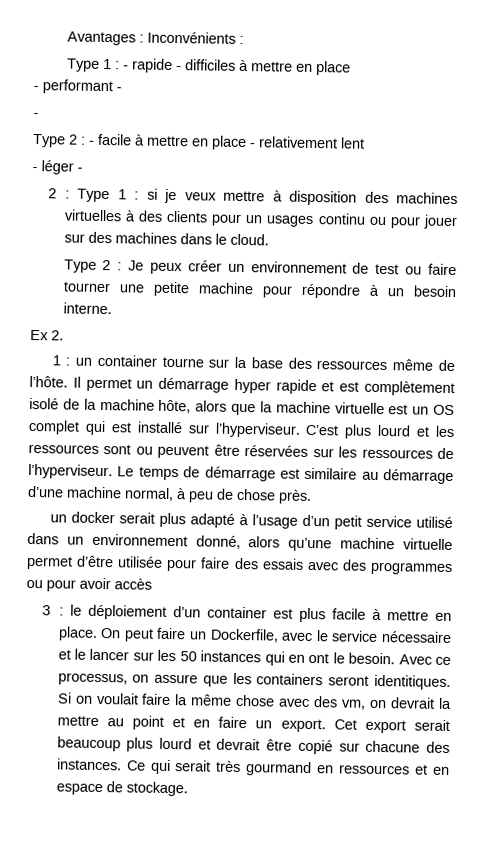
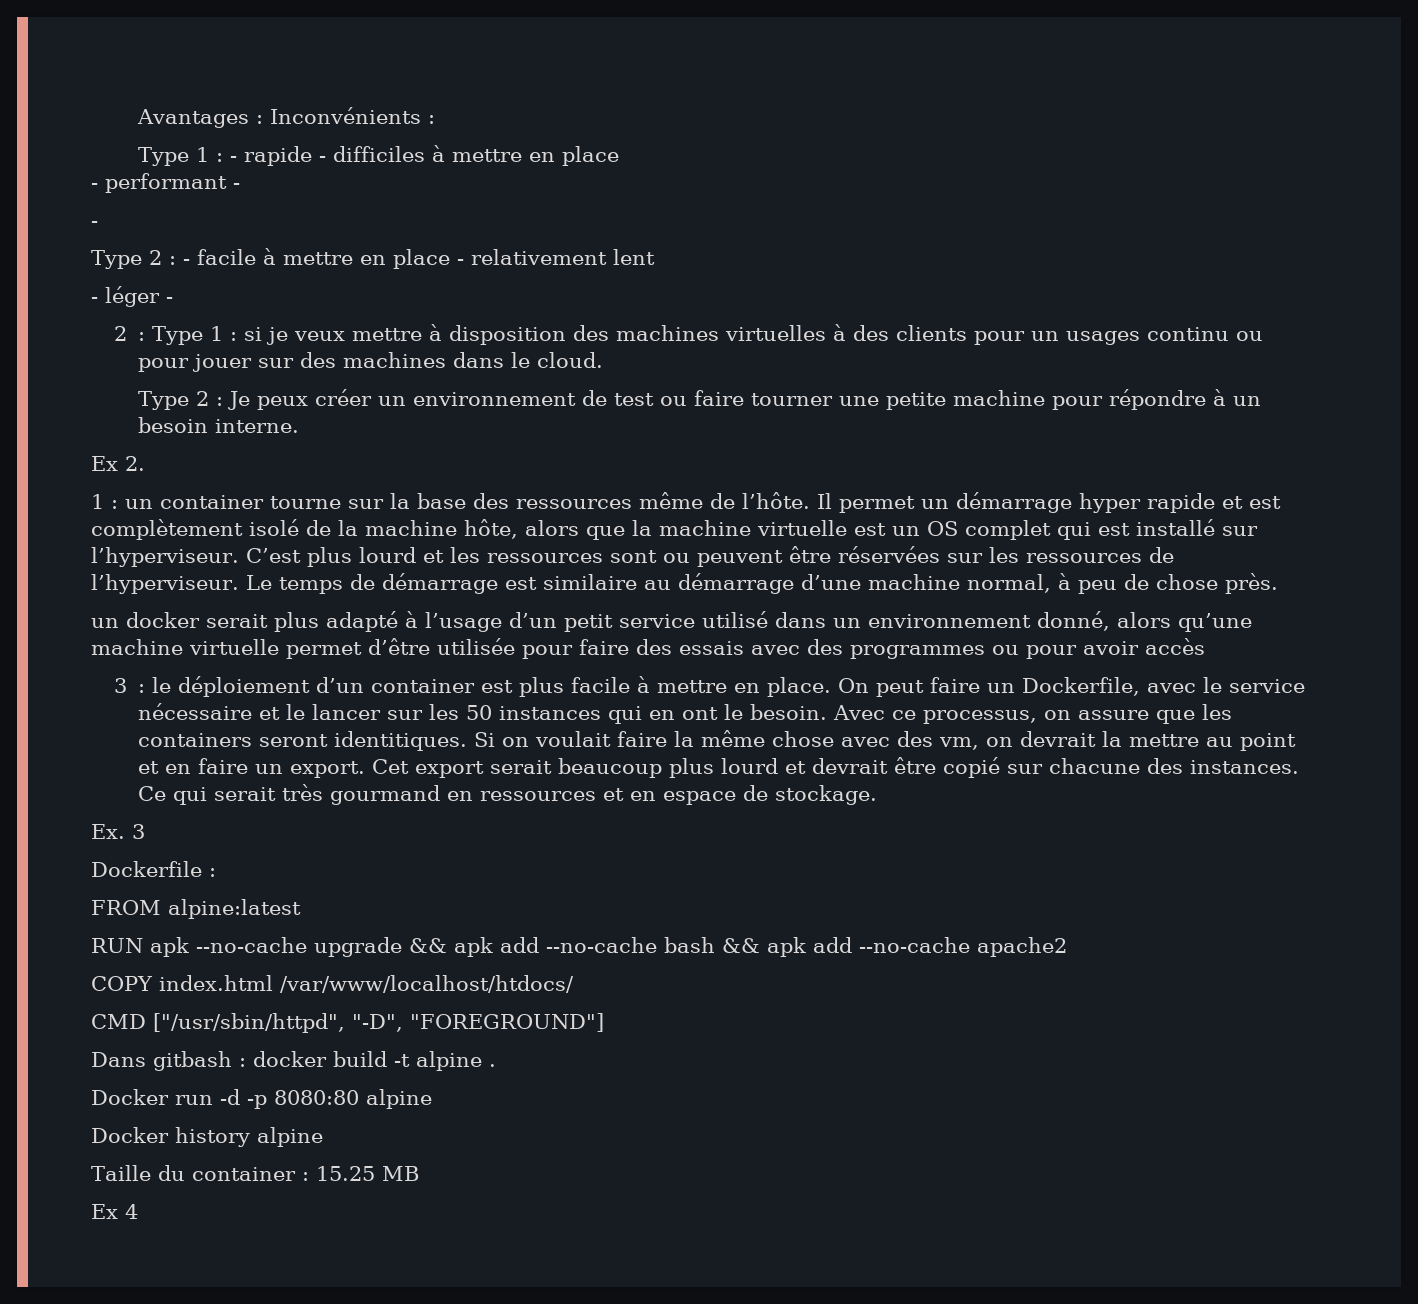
+ Ex. 3
+ Dockerfile :
+ FROM alpine:latest
+ RUN apk --no-cache upgrade && apk add --no-cache bash && apk add --no-cache apache2
+ COPY index.html /var/www/localhost/htdocs/
+ CMD ["/usr/sbin/httpd", "-D", "FOREGROUND"]
+ Dans gitbash : docker build -t alpine .
+ Docker run -d -p 8080:80 alpine
+ Docker history alpine
+ Taille du container : 15.25 MB
+ Ex 4

